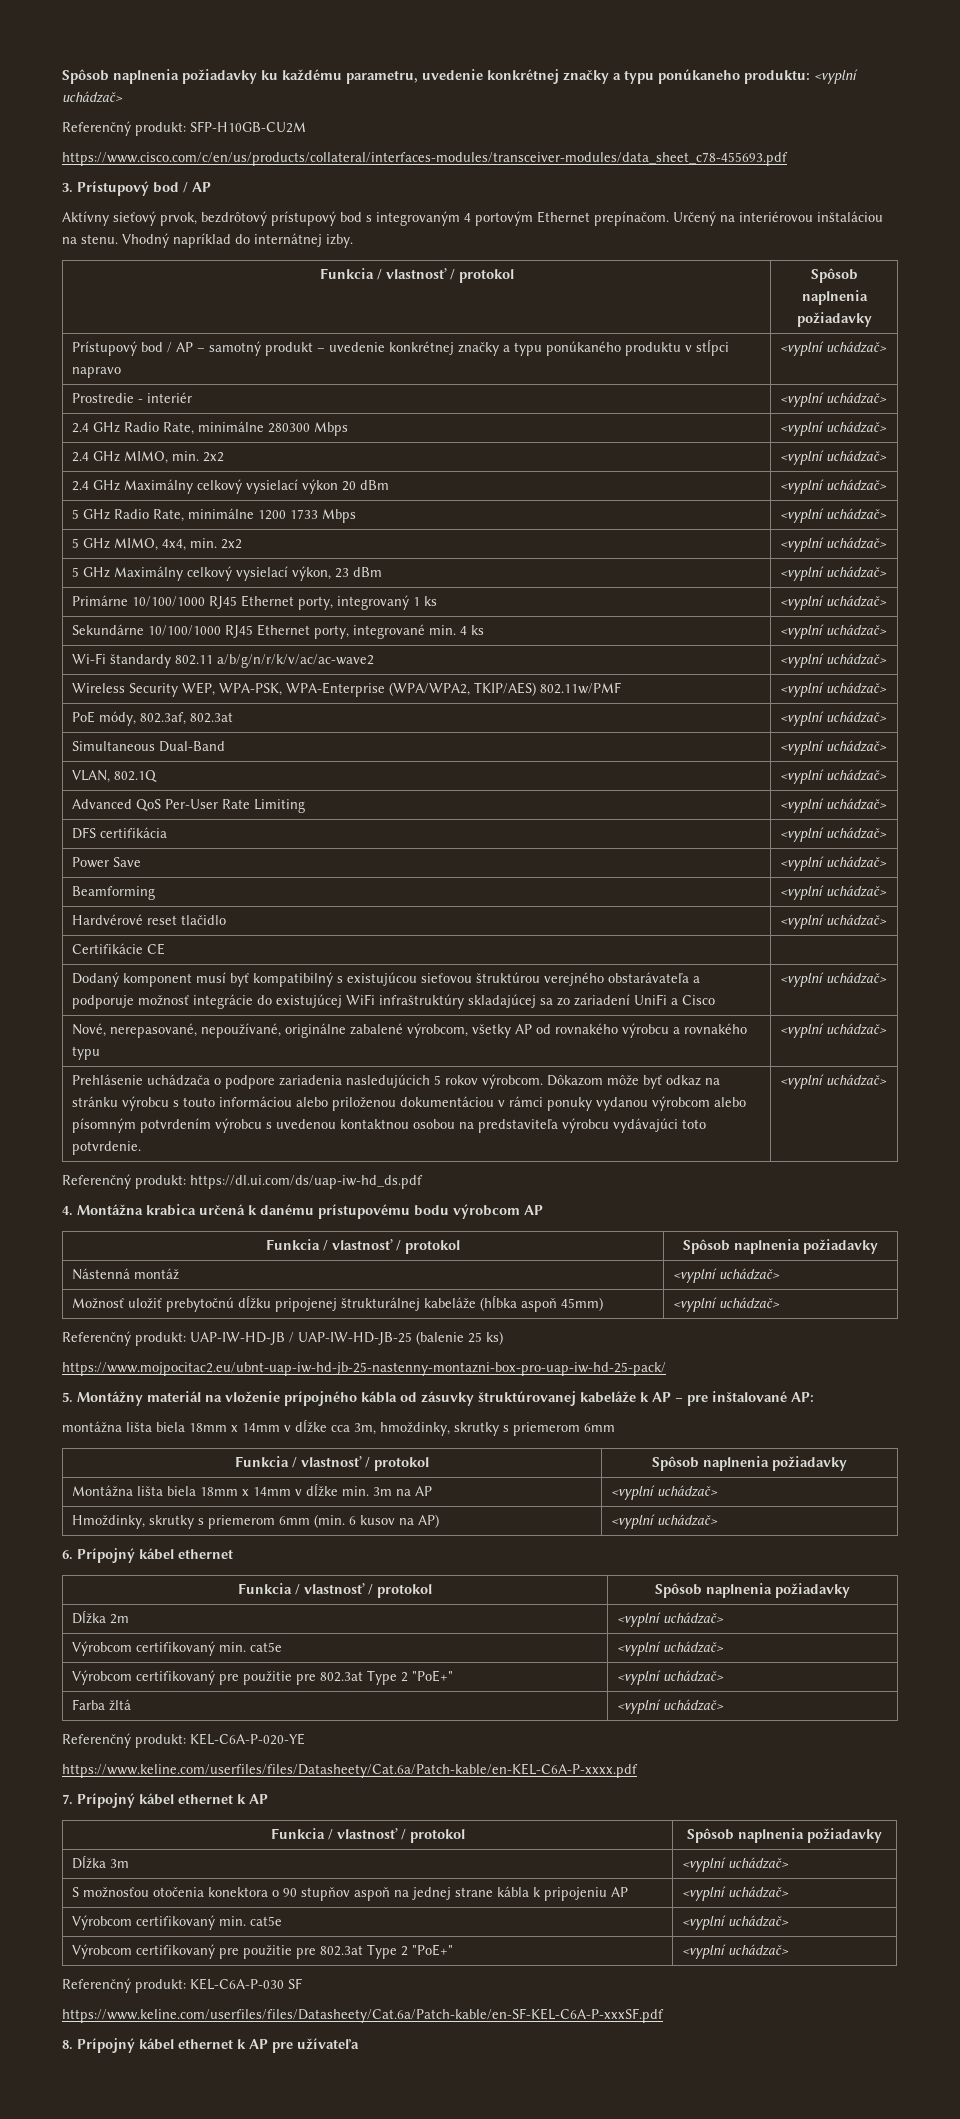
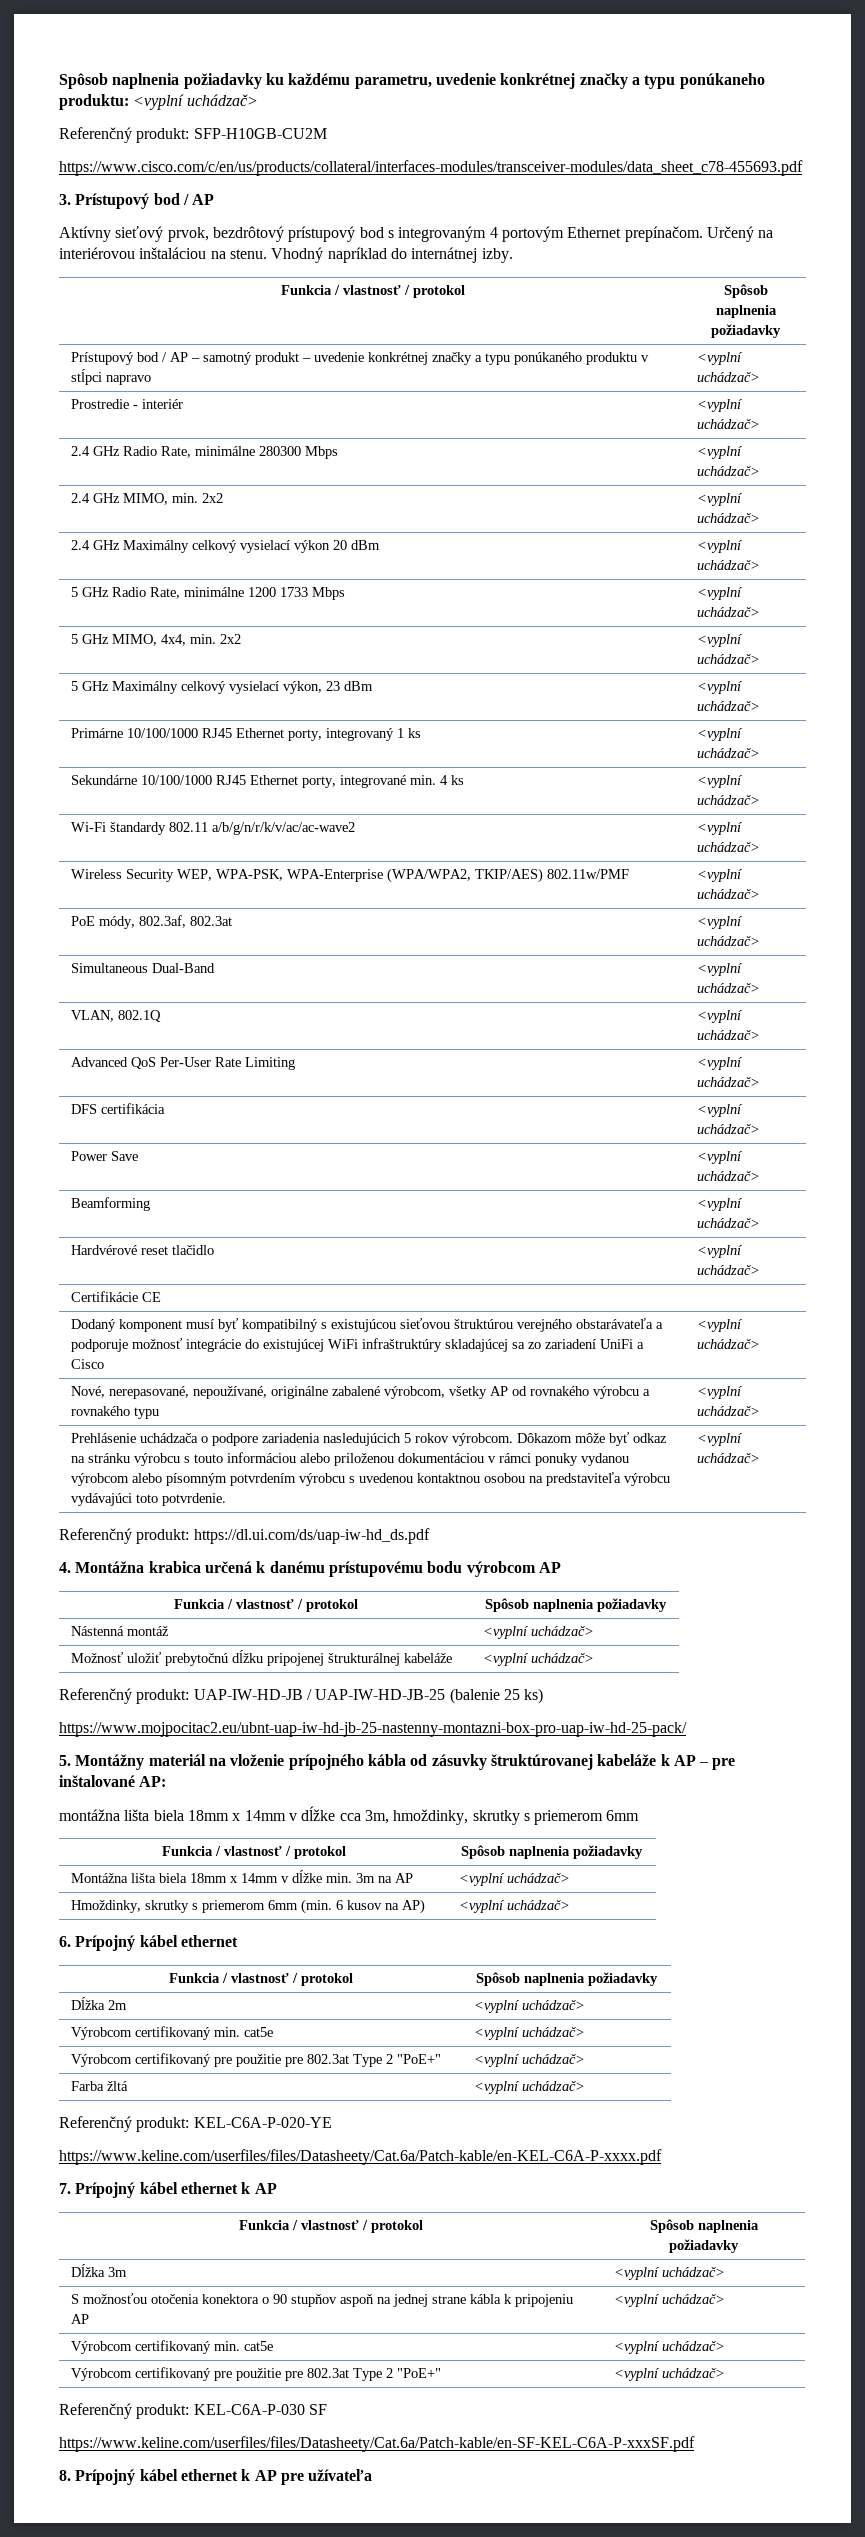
- Možnosť uložiť prebytočnú dĺžku pripojenej štrukturálnej kabeláže (hĺbka aspoň 45mm) | <vyplní uchádzač>
+ Možnosť uložiť prebytočnú dĺžku pripojenej štrukturálnej kabeláže | <vyplní uchádzač>

